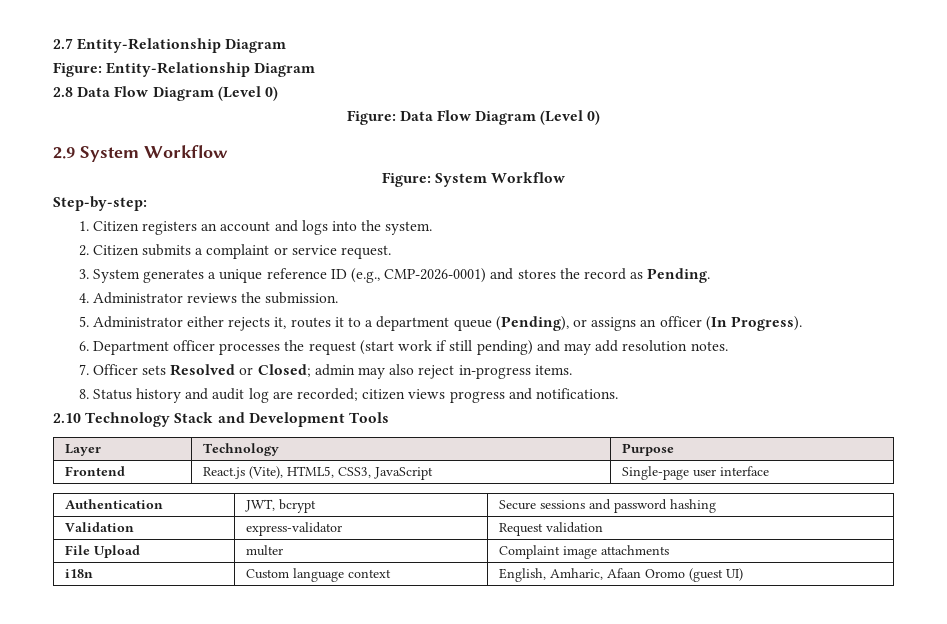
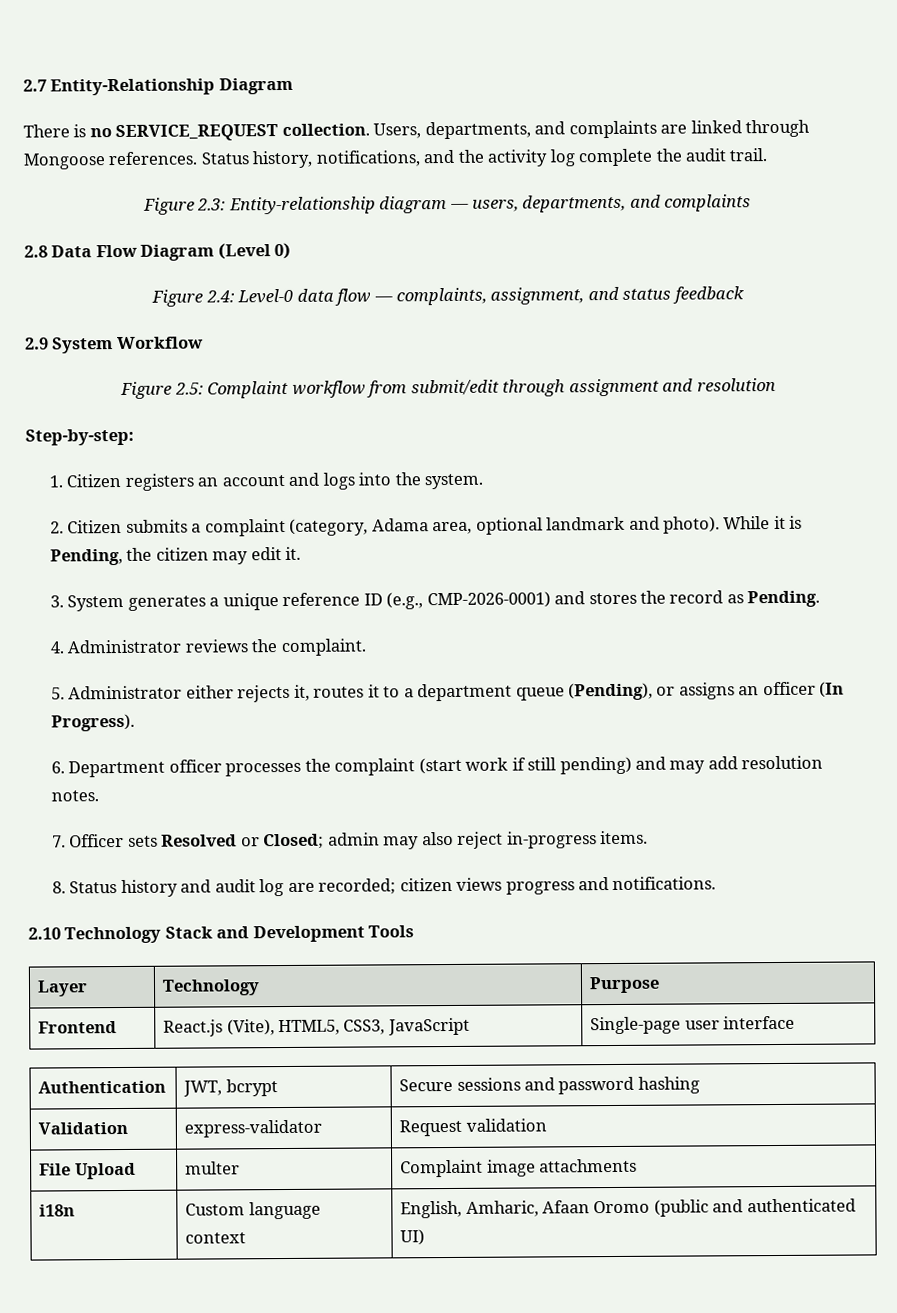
- Figure: Entity-Relationship Diagram
+ There is no SERVICE_REQUEST collection. Users, departments, and complaints are linked through Mongoose references. Status history, notifications, and the activity log complete the audit trail.
+ Figure 2.3: Entity-relationship diagram — users, departments, and complaints
- Figure: Data Flow Diagram (Level 0)
+ Figure 2.4: Level-0 data flow — complaints, assignment, and status feedback
  2.9 System Workflow
- Figure: System Workflow
+ Figure 2.5: Complaint workflow from submit/edit through assignment and resolution
- 2. Citizen submits a complaint or service request.
+ 2. Citizen submits a complaint (category, Adama area, optional landmark and photo). While it is Pending, the citizen may edit it.
- 4. Administrator reviews the submission.
+ 4. Administrator reviews the complaint.
- 6. Department officer processes the request (start work if still pending) and may add resolution notes.
+ 6. Department officer processes the complaint (start work if still pending) and may add resolution notes.
- i18n | Custom language context | English, Amharic, Afaan Oromo (guest UI)
+ i18n | Custom language context | English, Amharic, Afaan Oromo (public and authenticated UI)

